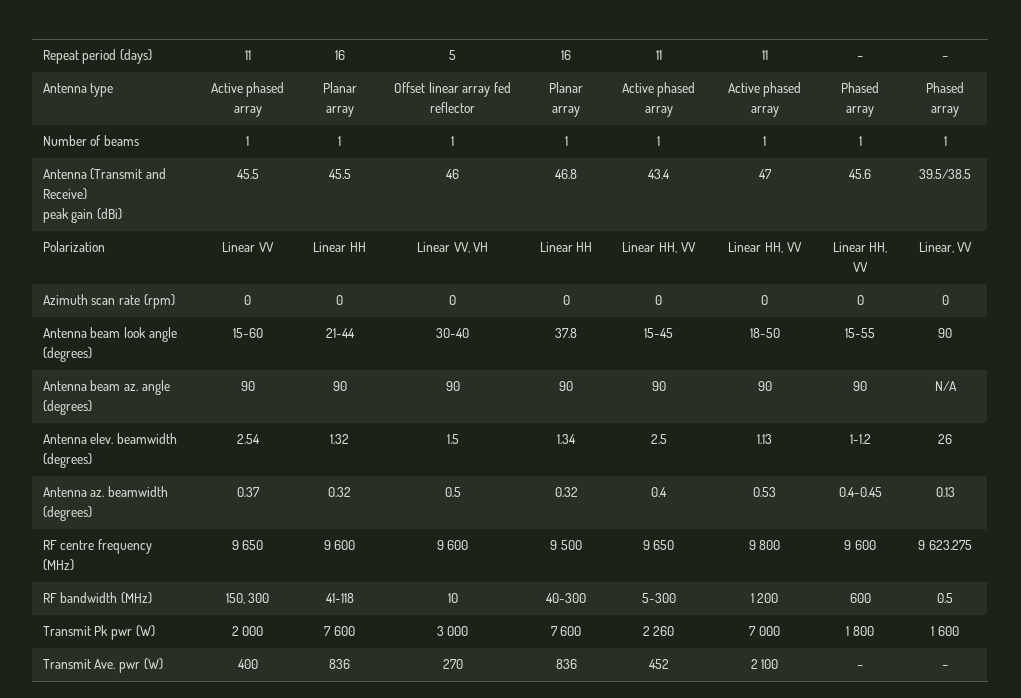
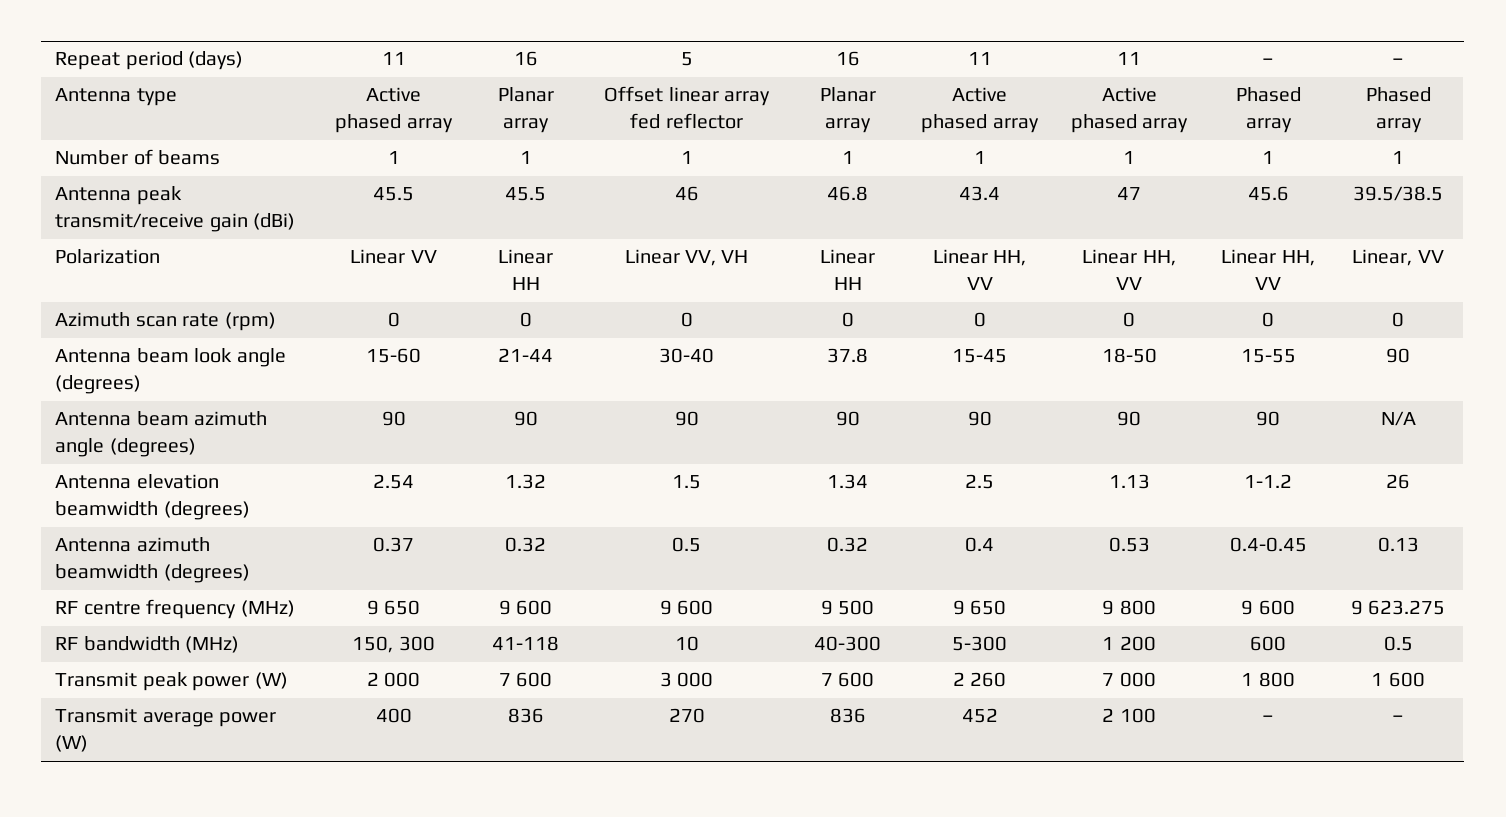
- Antenna (Transmit and Receive)
- peak gain (dBi) | 45.5 | 45.5 | 46 | 46.8 | 43.4 | 47 | 45.6 | 39.5/38.5
+ Antenna peak transmit/receive gain (dBi) | 45.5 | 45.5 | 46 | 46.8 | 43.4 | 47 | 45.6 | 39.5/38.5
- Antenna beam az. angle (degrees) | 90 | 90 | 90 | 90 | 90 | 90 | 90 | N/A
+ Antenna beam azimuth angle (degrees) | 90 | 90 | 90 | 90 | 90 | 90 | 90 | N/A
- Antenna elev. beamwidth (degrees) | 2.54 | 1.32 | 1.5 | 1.34 | 2.5 | 1.13 | 1-1.2 | 26
+ Antenna elevation beamwidth (degrees) | 2.54 | 1.32 | 1.5 | 1.34 | 2.5 | 1.13 | 1-1.2 | 26
- Antenna az. beamwidth (degrees) | 0.37 | 0.32 | 0.5 | 0.32 | 0.4 | 0.53 | 0.4-0.45 | 0.13
+ Antenna azimuth beamwidth (degrees) | 0.37 | 0.32 | 0.5 | 0.32 | 0.4 | 0.53 | 0.4-0.45 | 0.13
- Transmit Pk pwr (W) | 2 000 | 7 600 | 3 000 | 7 600 | 2 260 | 7 000 | 1 800 | 1 600
+ Transmit peak power (W) | 2 000 | 7 600 | 3 000 | 7 600 | 2 260 | 7 000 | 1 800 | 1 600
- Transmit Ave. pwr (W) | 400 | 836 | 270 | 836 | 452 | 2 100 | – | –
+ Transmit average power (W) | 400 | 836 | 270 | 836 | 452 | 2 100 | – | –

